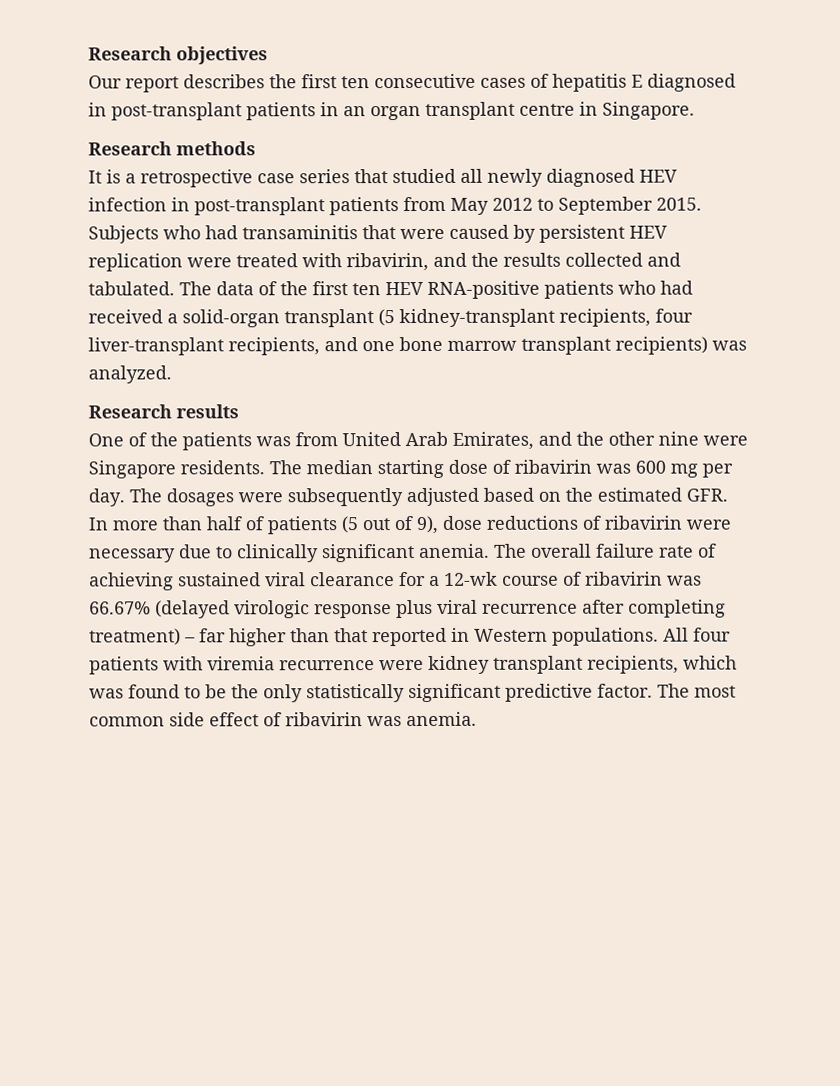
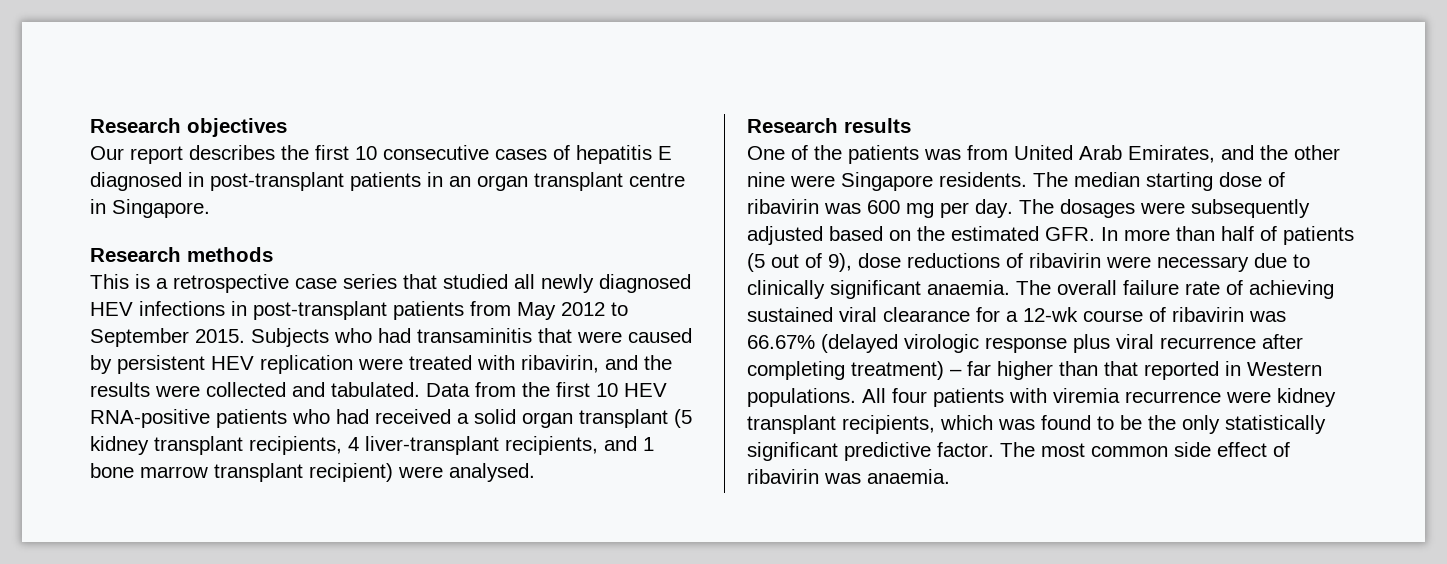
- Our report describes the first ten consecutive cases of hepatitis E diagnosed in post-transplant patients in an organ transplant centre in Singapore.
+ Our report describes the first 10 consecutive cases of hepatitis E diagnosed in post-transplant patients in an organ transplant centre in Singapore.
- It is a retrospective case series that studied all newly diagnosed HEV infection in post-transplant patients from May 2012 to September 2015.
+ This is a retrospective case series that studied all newly diagnosed HEV infections in post-transplant patients from May 2012 to September 2015.
- Subjects who had transaminitis that were caused by persistent HEV replication were treated with ribavirin, and the results collected and tabulated.
+ Subjects who had transaminitis that were caused by persistent HEV replication were treated with ribavirin, and the results were collected and tabulated.
- The data of the first ten HEV RNA-positive patients who had received a solid-organ transplant (5 kidney-transplant recipients, four liver-transplant recipients, and one bone marrow transplant recipients) was analyzed.
+ Data from the first 10 HEV RNA-positive patients who had received a solid organ transplant (5 kidney transplant recipients, 4 liver-transplant recipients, and 1 bone marrow transplant recipient) were analysed.
- The dosages were subsequently adjusted based on the estimated GFR. In more than half of patients (5 out of 9), dose reductions of ribavirin were necessary due to clinically significant anemia.
+ The dosages were subsequently adjusted based on the estimated GFR. In more than half of patients (5 out of 9), dose reductions of ribavirin were necessary due to clinically significant anaemia.
- The most common side effect of ribavirin was anemia.
+ The most common side effect of ribavirin was anaemia.

